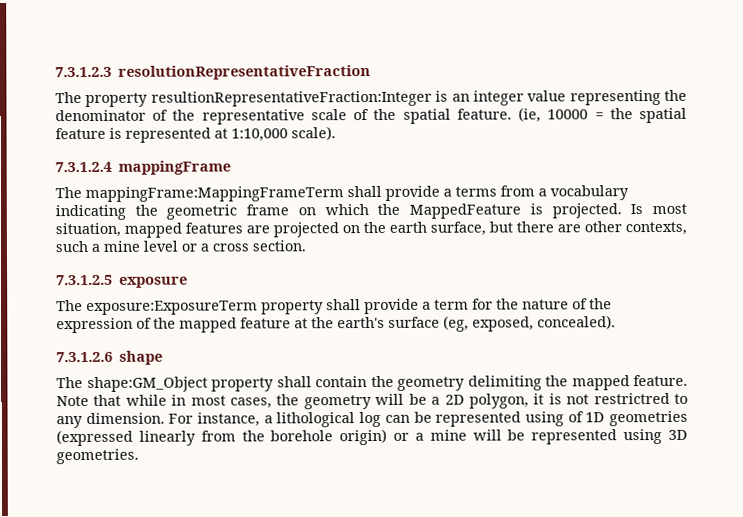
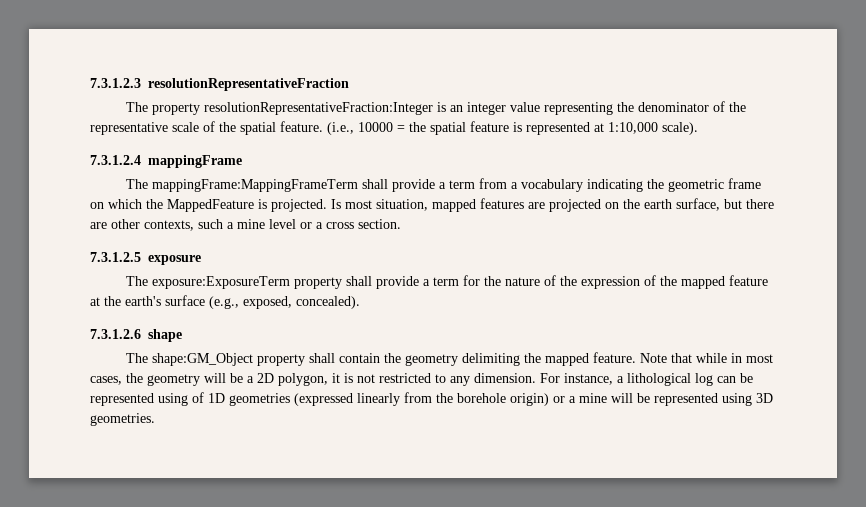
- The property resultionRepresentativeFraction:Integer is an integer value representing the denominator of the representative scale of the spatial feature.
+ The property resolutionRepresentativeFraction:Integer is an integer value representing the denominator of the representative scale of the spatial feature.
- (ie, 10000 = the spatial feature is represented at 1:10,000 scale).
+ (i.e., 10000 = the spatial feature is represented at 1:10,000 scale).
- The mappingFrame:MappingFrameTerm shall provide a terms from a vocabulary indicating the geometric frame on which the MappedFeature is projected.
+ The mappingFrame:MappingFrameTerm shall provide a term from a vocabulary indicating the geometric frame on which the MappedFeature is projected.
- The exposure:ExposureTerm property shall provide a term for the nature of the expression of the mapped feature at the earth's surface (eg, exposed, concealed).
+ The exposure:ExposureTerm property shall provide a term for the nature of the expression of the mapped feature at the earth's surface (e.g., exposed, concealed).
- Note that while in most cases, the geometry will be a 2D polygon, it is not restrictred to any dimension.
+ Note that while in most cases, the geometry will be a 2D polygon, it is not restricted to any dimension.

